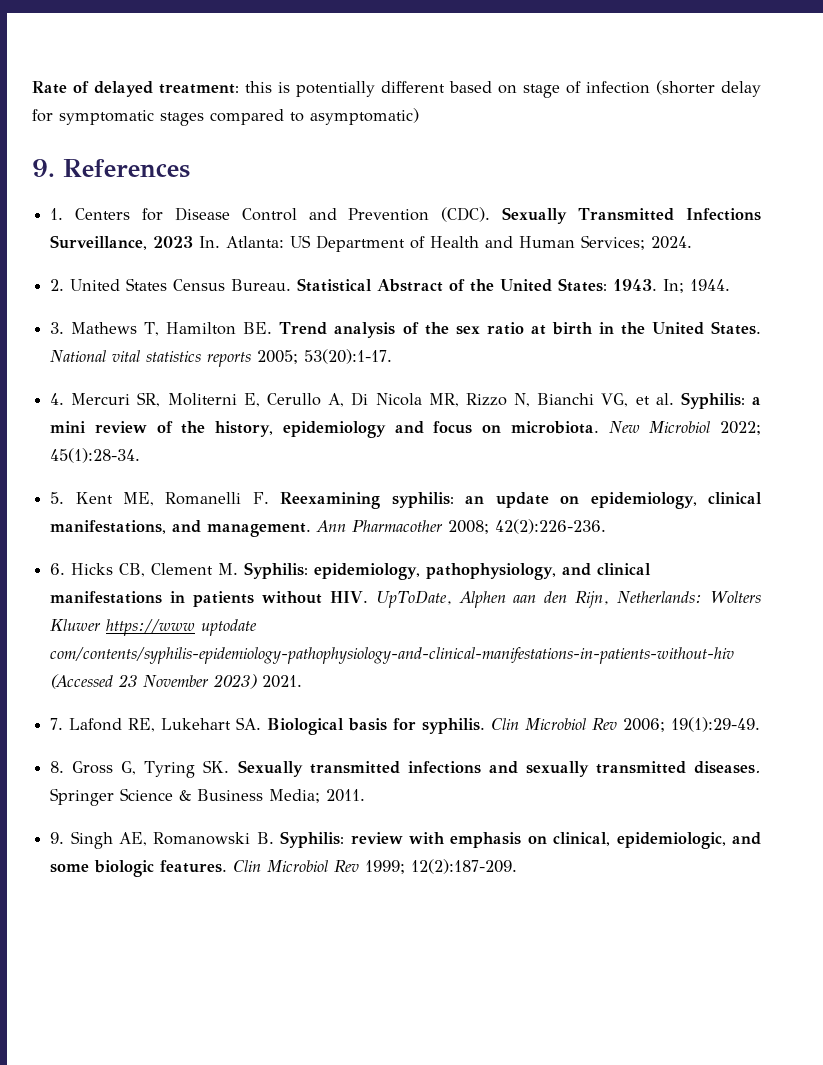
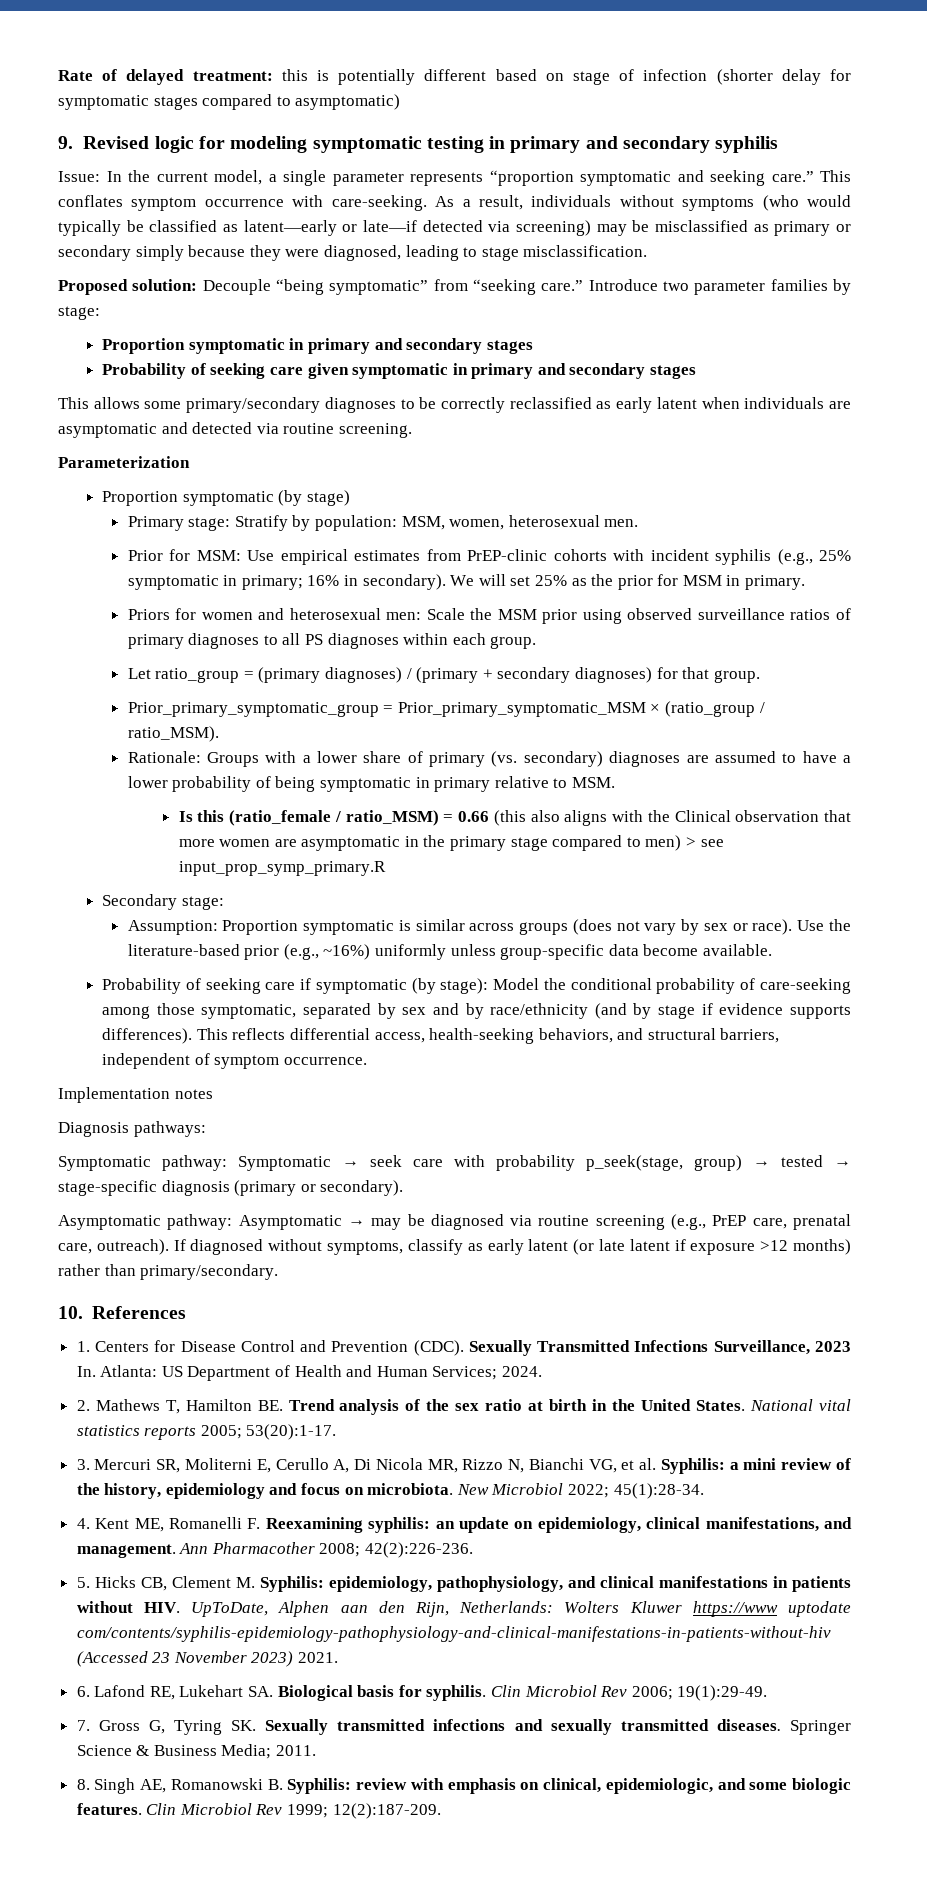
- 9. References
+ 9. Revised logic for modeling symptomatic testing in primary and secondary syphilis
+ Issue: In the current model, a single parameter represents “proportion symptomatic and seeking care.” This conflates symptom occurrence with care-seeking. As a result, individuals without symptoms (who would typically be classified as latent—early or late—if detected via screening) may be misclassified as primary or secondary simply because they were diagnosed, leading to stage misclassification.
+ Proposed solution: Decouple “being symptomatic” from “seeking care.” Introduce two parameter families by stage:
+ Proportion symptomatic in primary and secondary stages
+ Probability of seeking care given symptomatic in primary and secondary stages
+ This allows some primary/secondary diagnoses to be correctly reclassified as early latent when individuals are asymptomatic and detected via routine screening.
+ Parameterization
+ Proportion symptomatic (by stage)
+ Primary stage: Stratify by population: MSM, women, heterosexual men.
+ Prior for MSM: Use empirical estimates from PrEP-clinic cohorts with incident syphilis (e.g., 25% symptomatic in primary; 16% in secondary). We will set 25% as the prior for MSM in primary.
+ Priors for women and heterosexual men: Scale the MSM prior using observed surveillance ratios of primary diagnoses to all PS diagnoses within each group.
+ Let ratio_group = (primary diagnoses) / (primary + secondary diagnoses) for that group.
+ Prior_primary_symptomatic_group = Prior_primary_symptomatic_MSM × (ratio_group / ratio_MSM).
+ Rationale: Groups with a lower share of primary (vs. secondary) diagnoses are assumed to have a lower probability of being symptomatic in primary relative to MSM.
+ Is this (ratio_female / ratio_MSM) = 0.66 (this also aligns with the Clinical observation that more women are asymptomatic in the primary stage compared to men) > see input_prop_symp_primary.R
+ Secondary stage:
+ Assumption: Proportion symptomatic is similar across groups (does not vary by sex or race). Use the literature-based prior (e.g., ~16%) uniformly unless group-specific data become available.
+ Probability of seeking care if symptomatic (by stage): Model the conditional probability of care-seeking among those symptomatic, separated by sex and by race/ethnicity (and by stage if evidence supports differences). This reflects differential access, health-seeking behaviors, and structural barriers, independent of symptom occurrence.
+ Implementation notes
+ Diagnosis pathways:
+ Symptomatic pathway: Symptomatic → seek care with probability p_seek(stage, group) → tested → stage-specific diagnosis (primary or secondary).
+ Asymptomatic pathway: Asymptomatic → may be diagnosed via routine screening (e.g., PrEP care, prenatal care, outreach). If diagnosed without symptoms, classify as early latent (or late latent if exposure >12 months) rather than primary/secondary.
+ 10. References
- 2. United States Census Bureau. Statistical Abstract of the United States: 1943. In; 1944.
- 3. Mathews T, Hamilton BE. Trend analysis of the sex ratio at birth in the United States.
+ 2. Mathews T, Hamilton BE. Trend analysis of the sex ratio at birth in the United States.
- 4. Mercuri SR, Moliterni E, Cerullo A, Di Nicola MR, Rizzo N, Bianchi VG, et al. Syphilis: a mini review of the history, epidemiology and focus on microbiota.
+ 3. Mercuri SR, Moliterni E, Cerullo A, Di Nicola MR, Rizzo N, Bianchi VG, et al. Syphilis: a mini review of the history, epidemiology and focus on microbiota.
- 5. Kent ME, Romanelli F. Reexamining syphilis: an update on epidemiology, clinical manifestations, and management.
+ 4. Kent ME, Romanelli F. Reexamining syphilis: an update on epidemiology, clinical manifestations, and management.
- 6. Hicks CB, Clement M. Syphilis: epidemiology, pathophysiology, and clinical manifestations in patients without HIV. UpToDate, Alphen aan den Rijn, Netherlands: Wolters Kluwer https://www uptodate com/contents/syphilis-epidemiology-pathophysiology-and-clinical-manifestations-in-patients-without-hiv (Accessed 23 November 2023) 2021.
+ 5. Hicks CB, Clement M. Syphilis: epidemiology, pathophysiology, and clinical manifestations in patients without HIV. UpToDate, Alphen aan den Rijn, Netherlands: Wolters Kluwer https://www uptodate com/contents/syphilis-epidemiology-pathophysiology-and-clinical-manifestations-in-patients-without-hiv (Accessed 23 November 2023) 2021.
- 7. Lafond RE, Lukehart SA. Biological basis for syphilis.
+ 6. Lafond RE, Lukehart SA. Biological basis for syphilis.
- 8. Gross G, Tyring SK. Sexually transmitted infections and sexually transmitted diseases.
+ 7. Gross G, Tyring SK. Sexually transmitted infections and sexually transmitted diseases.
- 9. Singh AE, Romanowski B. Syphilis: review with emphasis on clinical, epidemiologic, and some biologic features.
+ 8. Singh AE, Romanowski B. Syphilis: review with emphasis on clinical, epidemiologic, and some biologic features.

